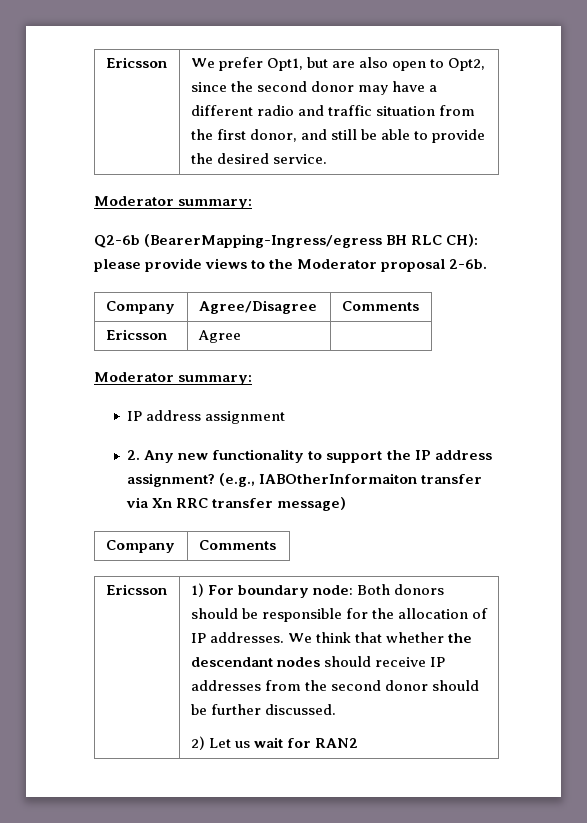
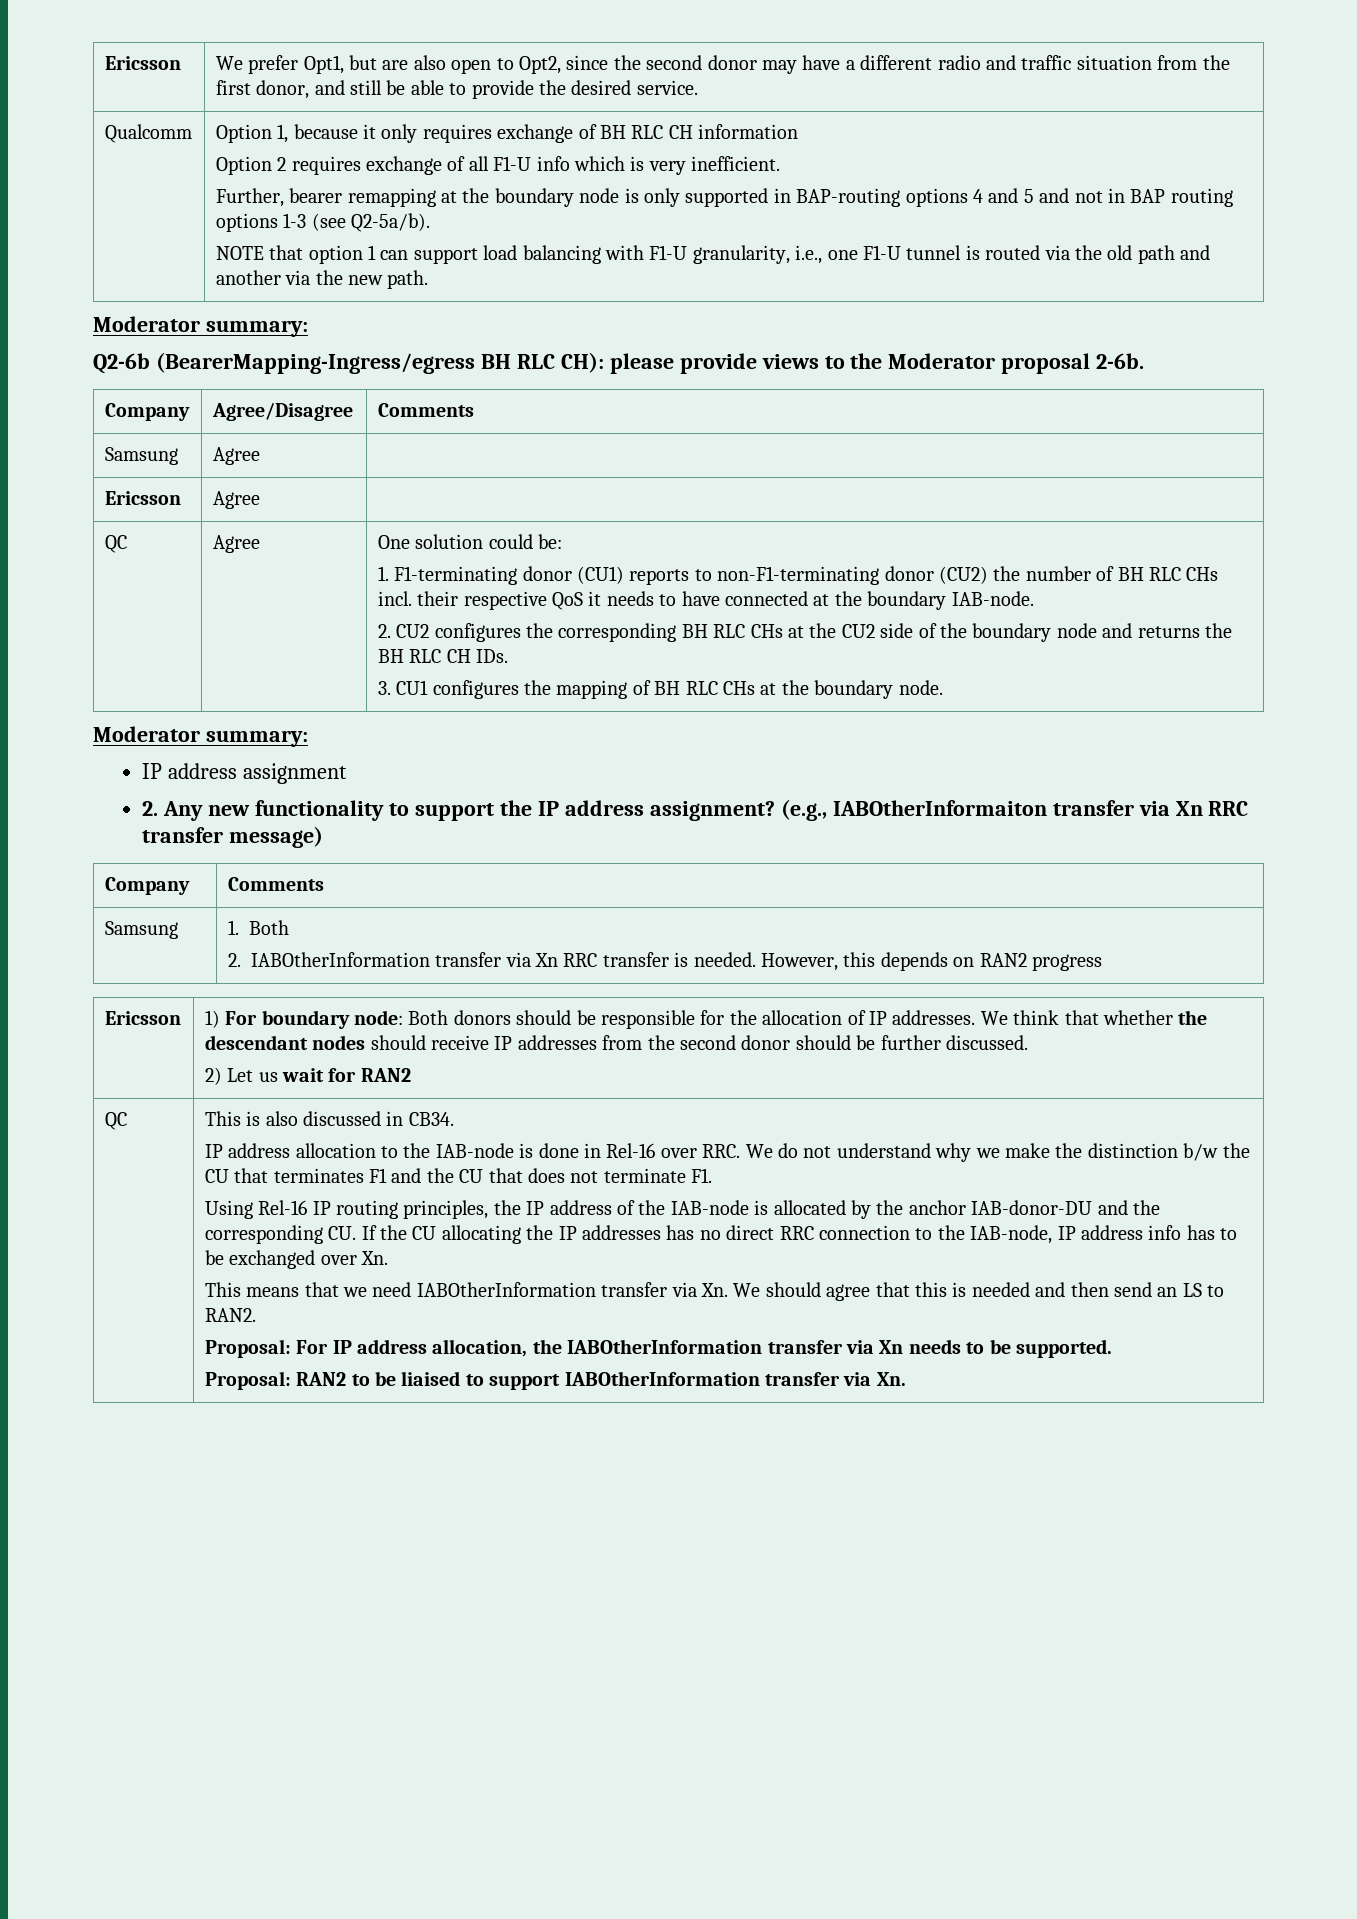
+ Qualcomm | Option 1, because it only requires exchange of BH RLC CH information
+ Option 2 requires exchange of all F1-U info which is very inefficient.
+ Further, bearer remapping at the boundary node is only supported in BAP-routing options 4 and 5 and not in BAP routing options 1-3 (see Q2-5a/b).
+ NOTE that option 1 can support load balancing with F1-U granularity, i.e., one F1-U tunnel is routed via the old path and another via the new path.
+ Samsung | Agree |
+ QC | Agree | One solution could be:
+ 1. F1-terminating donor (CU1) reports to non-F1-terminating donor (CU2) the number of BH RLC CHs incl. their respective QoS it needs to have connected at the boundary IAB-node.
+ 2. CU2 configures the corresponding BH RLC CHs at the CU2 side of the boundary node and returns the BH RLC CH IDs.
+ 3. CU1 configures the mapping of BH RLC CHs at the boundary node.
+ Samsung | 1. Both
+ 2. IABOtherInformation transfer via Xn RRC transfer is needed. However, this depends on RAN2 progress
+ QC | This is also discussed in CB34.
+ IP address allocation to the IAB-node is done in Rel-16 over RRC. We do not understand why we make the distinction b/w the CU that terminates F1 and the CU that does not terminate F1.
+ Using Rel-16 IP routing principles, the IP address of the IAB-node is allocated by the anchor IAB-donor-DU and the corresponding CU. If the CU allocating the IP addresses has no direct RRC connection to the IAB-node, IP address info has to be exchanged over Xn.
+ This means that we need IABOtherInformation transfer via Xn. We should agree that this is needed and then send an LS to RAN2.
+ Proposal: For IP address allocation, the IABOtherInformation transfer via Xn needs to be supported.
+ Proposal: RAN2 to be liaised to support IABOtherInformation transfer via Xn.

